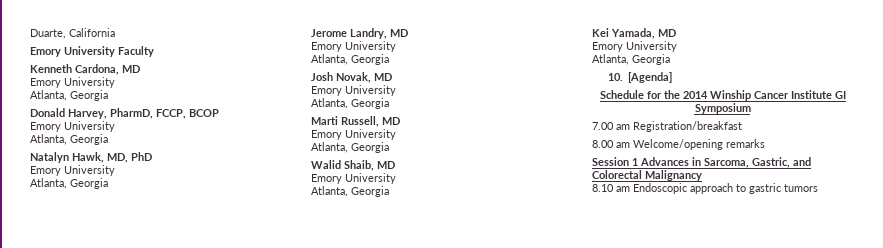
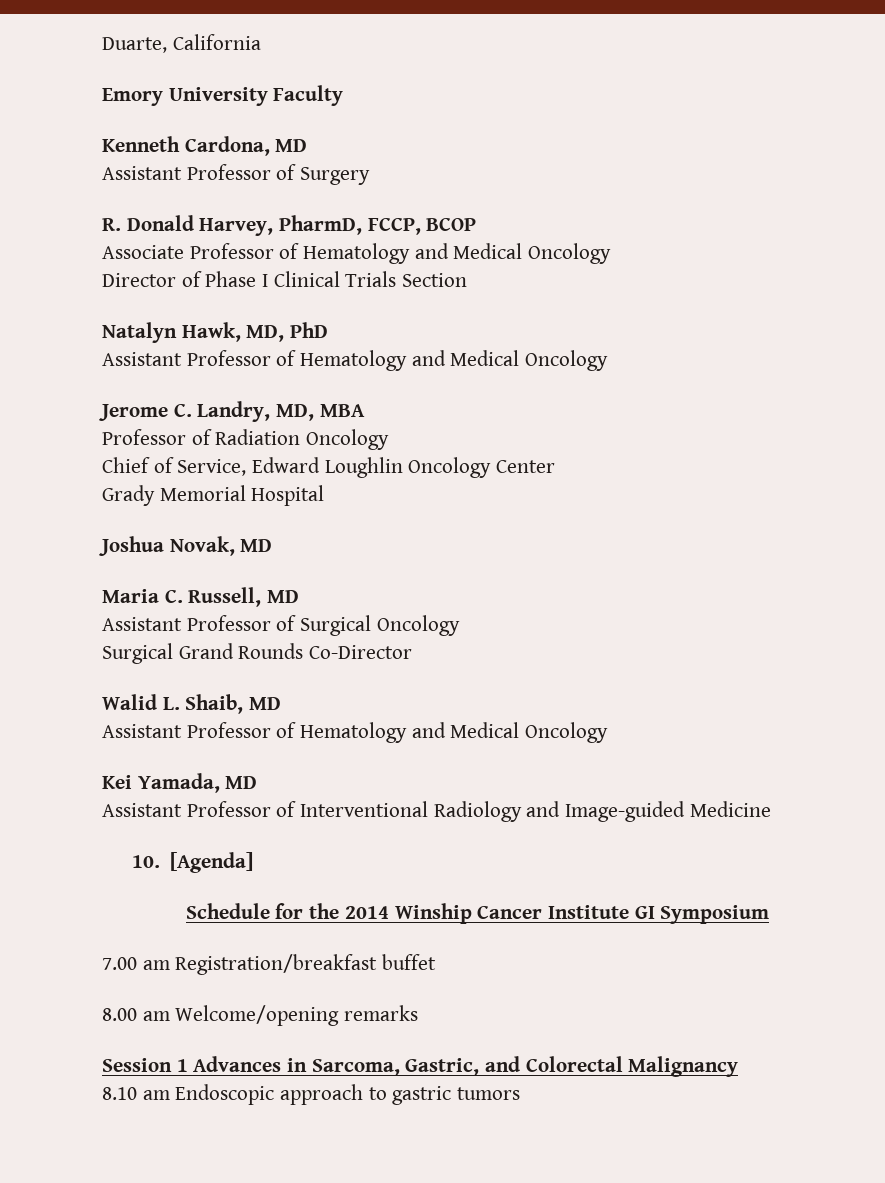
  Kenneth Cardona, MD
- Emory University
- Atlanta, Georgia
- Donald Harvey, PharmD, FCCP, BCOP
- Emory University
- Atlanta, Georgia
+ Assistant Professor of Surgery
+ R. Donald Harvey, PharmD, FCCP, BCOP
+ Associate Professor of Hematology and Medical Oncology
+ Director of Phase I Clinical Trials Section
  Natalyn Hawk, MD, PhD
- Emory University
- Atlanta, Georgia
- Jerome Landry, MD
- Emory University
- Atlanta, Georgia
- Josh Novak, MD
- Emory University
- Atlanta, Georgia
- Marti Russell, MD
- Emory University
- Atlanta, Georgia
+ Assistant Professor of Hematology and Medical Oncology
+ Jerome C. Landry, MD, MBA
+ Professor of Radiation Oncology
+ Chief of Service, Edward Loughlin Oncology Center
+ Grady Memorial Hospital
+ Joshua Novak, MD
+ Maria C. Russell, MD
+ Assistant Professor of Surgical Oncology
+ Surgical Grand Rounds Co-Director
- Walid Shaib, MD
- Emory University
- Atlanta, Georgia
+ Walid L. Shaib, MD
+ Assistant Professor of Hematology and Medical Oncology
  Kei Yamada, MD
- Emory University
- Atlanta, Georgia
+ Assistant Professor of Interventional Radiology and Image-guided Medicine
- 7.00 am Registration/breakfast
+ 7.00 am Registration/breakfast buffet

